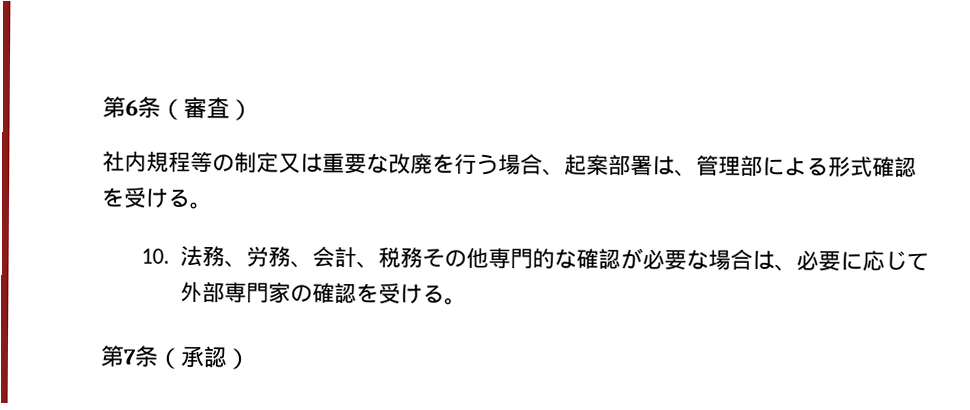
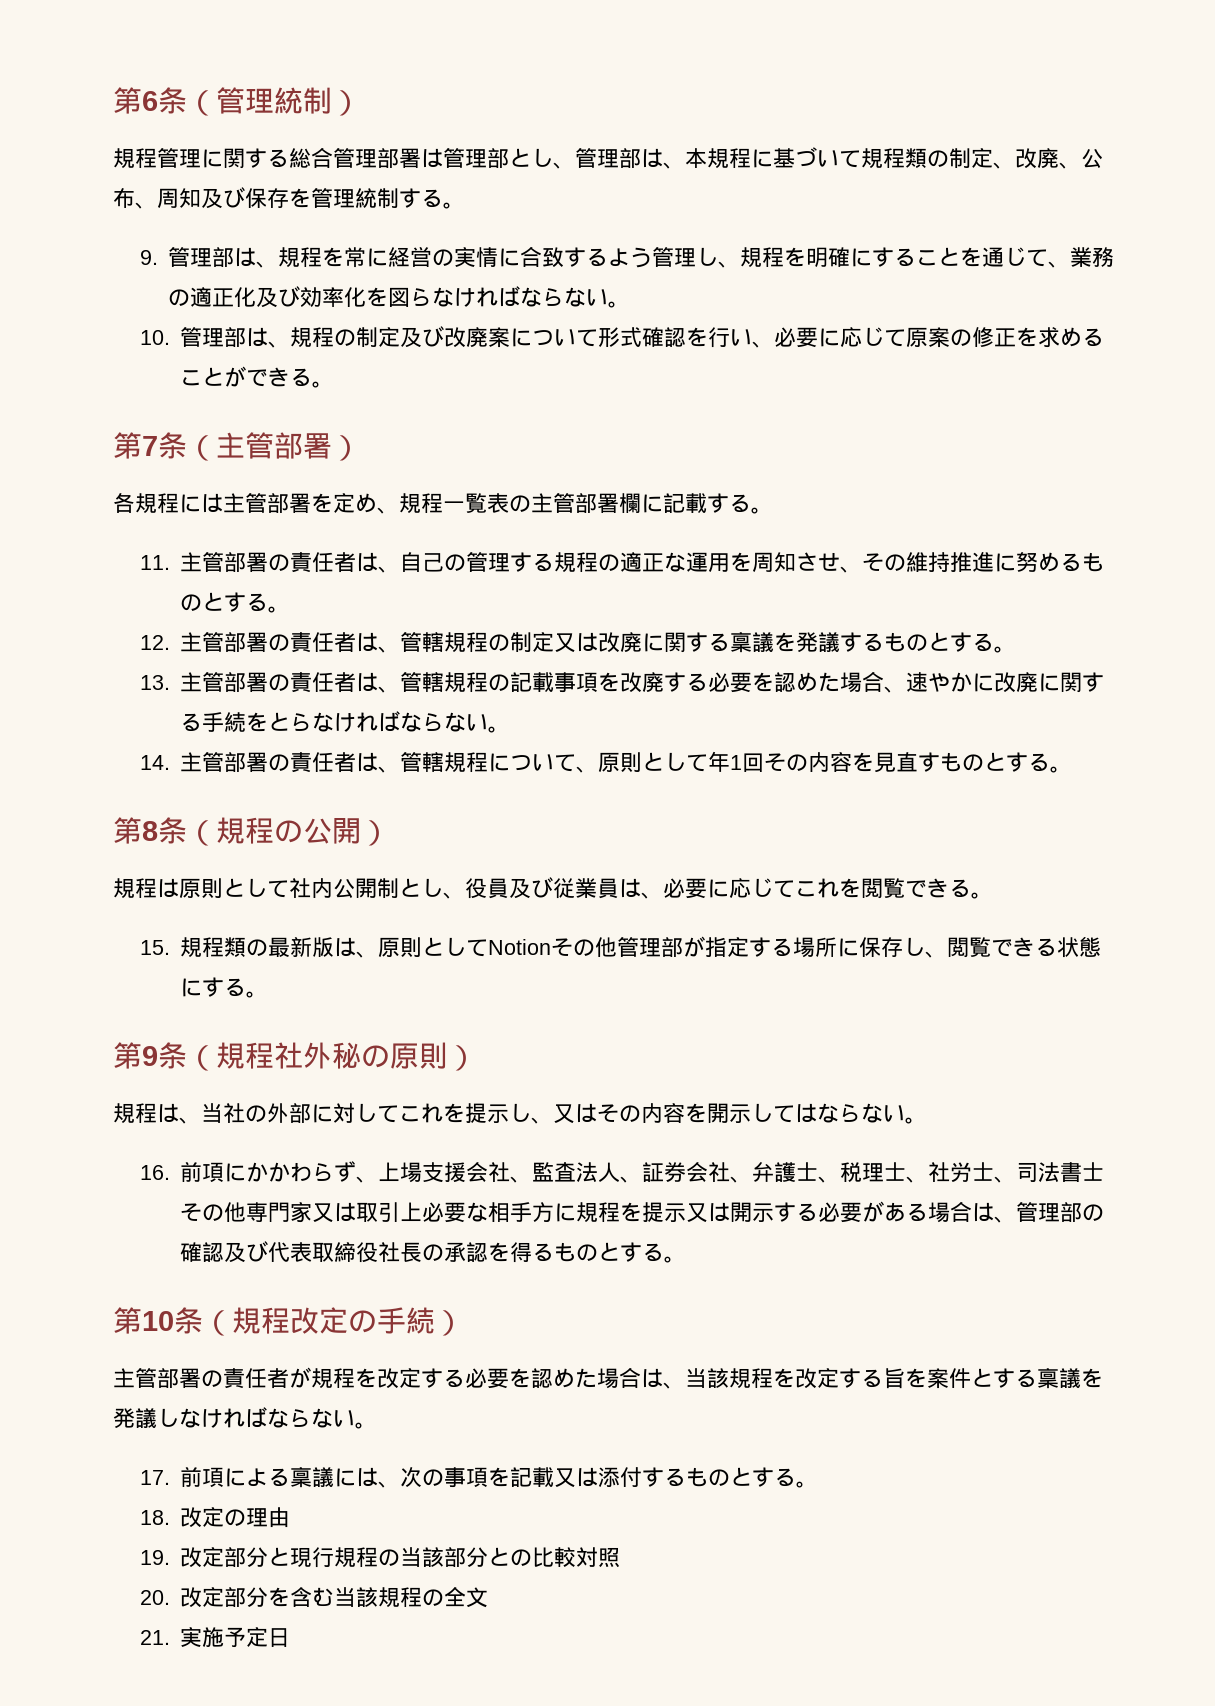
- 第6条（審査）
- 社内規程等の制定又は重要な改廃を行う場合、起案部署は、管理部による形式確認を受ける。
- 10.法務、労務、会計、税務その他専門的な確認が必要な場合は、必要に応じて外部専門家の確認を受ける。
- 第7条（承認）
+ 第6条（管理統制）
+ 規程管理に関する総合管理部署は管理部とし、管理部は、本規程に基づいて規程類の制定、改廃、公布、周知及び保存を管理統制する。
+ 9.管理部は、規程を常に経営の実情に合致するよう管理し、規程を明確にすることを通じて、業務の適正化及び効率化を図らなければならない。
+ 10.管理部は、規程の制定及び改廃案について形式確認を行い、必要に応じて原案の修正を求めることができる。
+ 第7条（主管部署）
+ 各規程には主管部署を定め、規程一覧表の主管部署欄に記載する。
+ 11.主管部署の責任者は、自己の管理する規程の適正な運用を周知させ、その維持推進に努めるものとする。
+ 12.主管部署の責任者は、管轄規程の制定又は改廃に関する稟議を発議するものとする。
+ 13.主管部署の責任者は、管轄規程の記載事項を改廃する必要を認めた場合、速やかに改廃に関する手続をとらなければならない。
+ 14.主管部署の責任者は、管轄規程について、原則として年1回その内容を見直すものとする。
+ 第8条（規程の公開）
+ 規程は原則として社内公開制とし、役員及び従業員は、必要に応じてこれを閲覧できる。
+ 15.規程類の最新版は、原則としてNotionその他管理部が指定する場所に保存し、閲覧できる状態にする。
+ 第9条（規程社外秘の原則）
+ 規程は、当社の外部に対してこれを提示し、又はその内容を開示してはならない。
+ 16.前項にかかわらず、上場支援会社、監査法人、証券会社、弁護士、税理士、社労士、司法書士その他専門家又は取引上必要な相手方に規程を提示又は開示する必要がある場合は、管理部の確認及び代表取締役社長の承認を得るものとする。
+ 第10条（規程改定の手続）
+ 主管部署の責任者が規程を改定する必要を認めた場合は、当該規程を改定する旨を案件とする稟議を発議しなければならない。
+ 17.前項による稟議には、次の事項を記載又は添付するものとする。
+ 18.改定の理由
+ 19.改定部分と現行規程の当該部分との比較対照
+ 20.改定部分を含む当該規程の全文
+ 21.実施予定日

